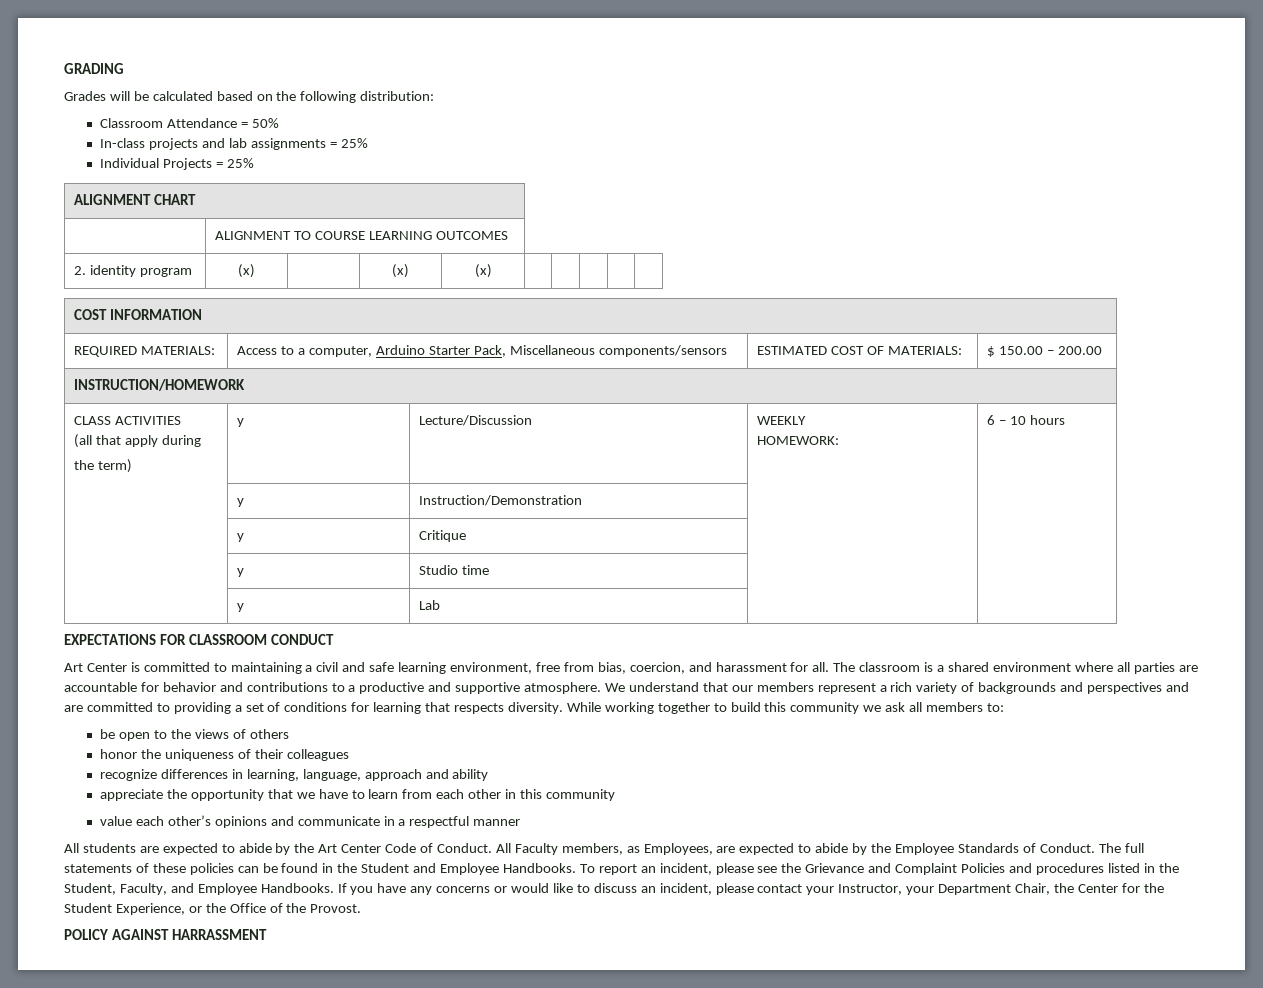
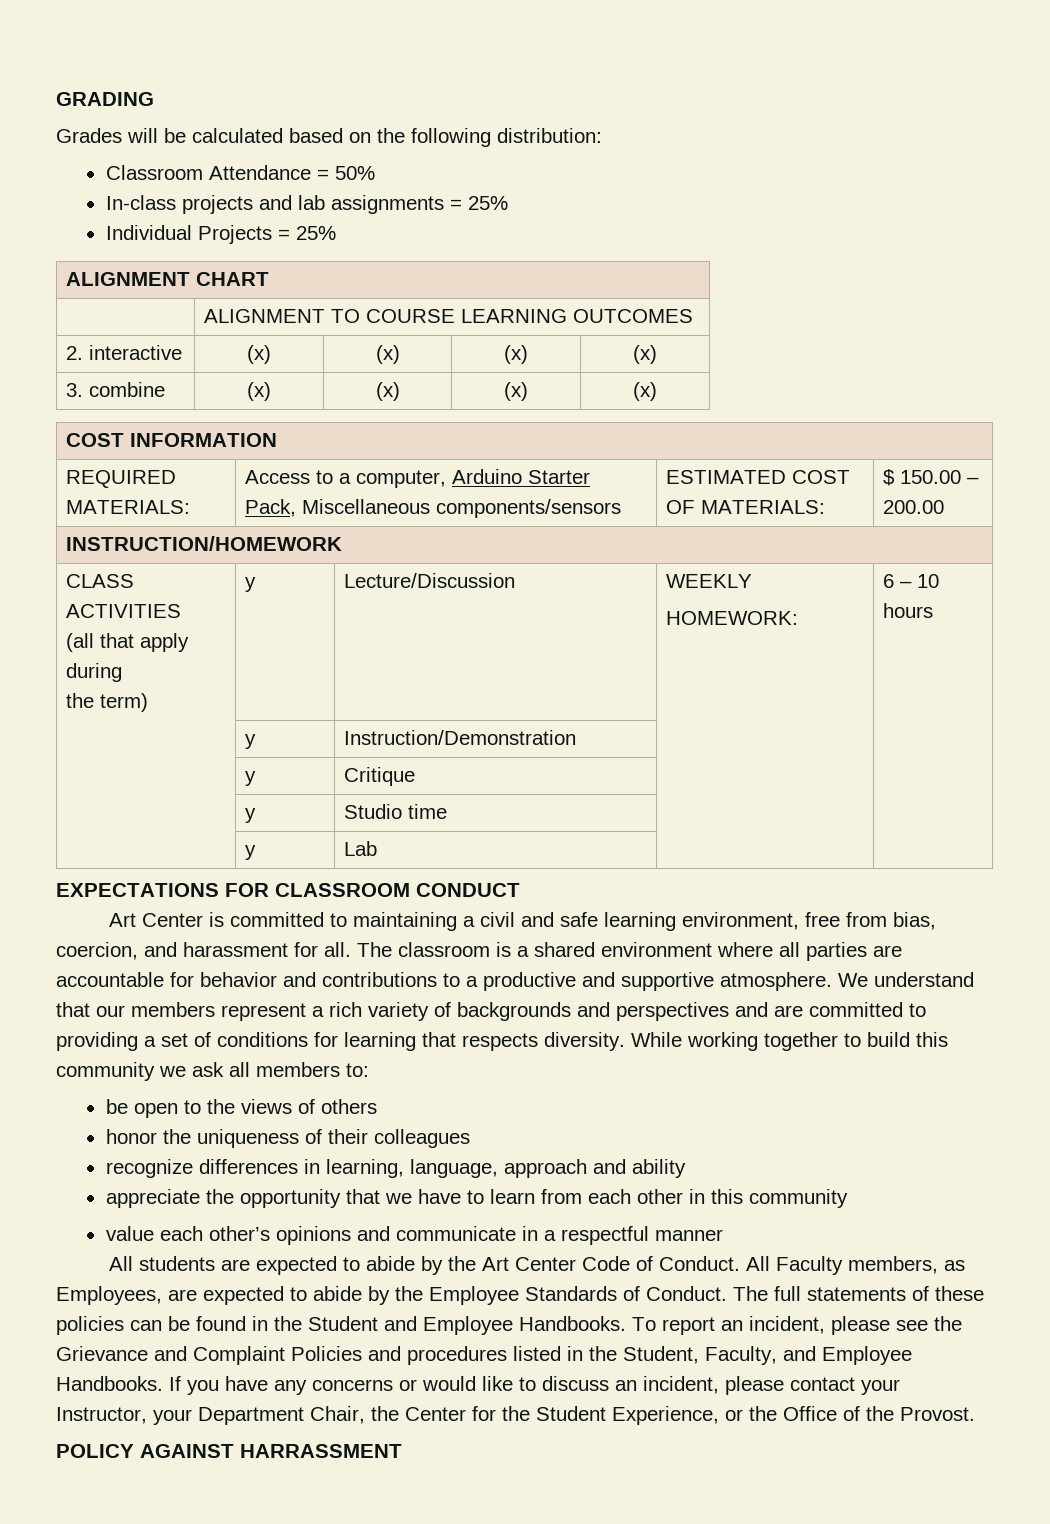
- 2. identity program | (x) | | (x) | (x) | | | | |
+ 2. interactive | (x) | (x) | (x) | (x)
+ 3. combine | (x) | (x) | (x) | (x)

